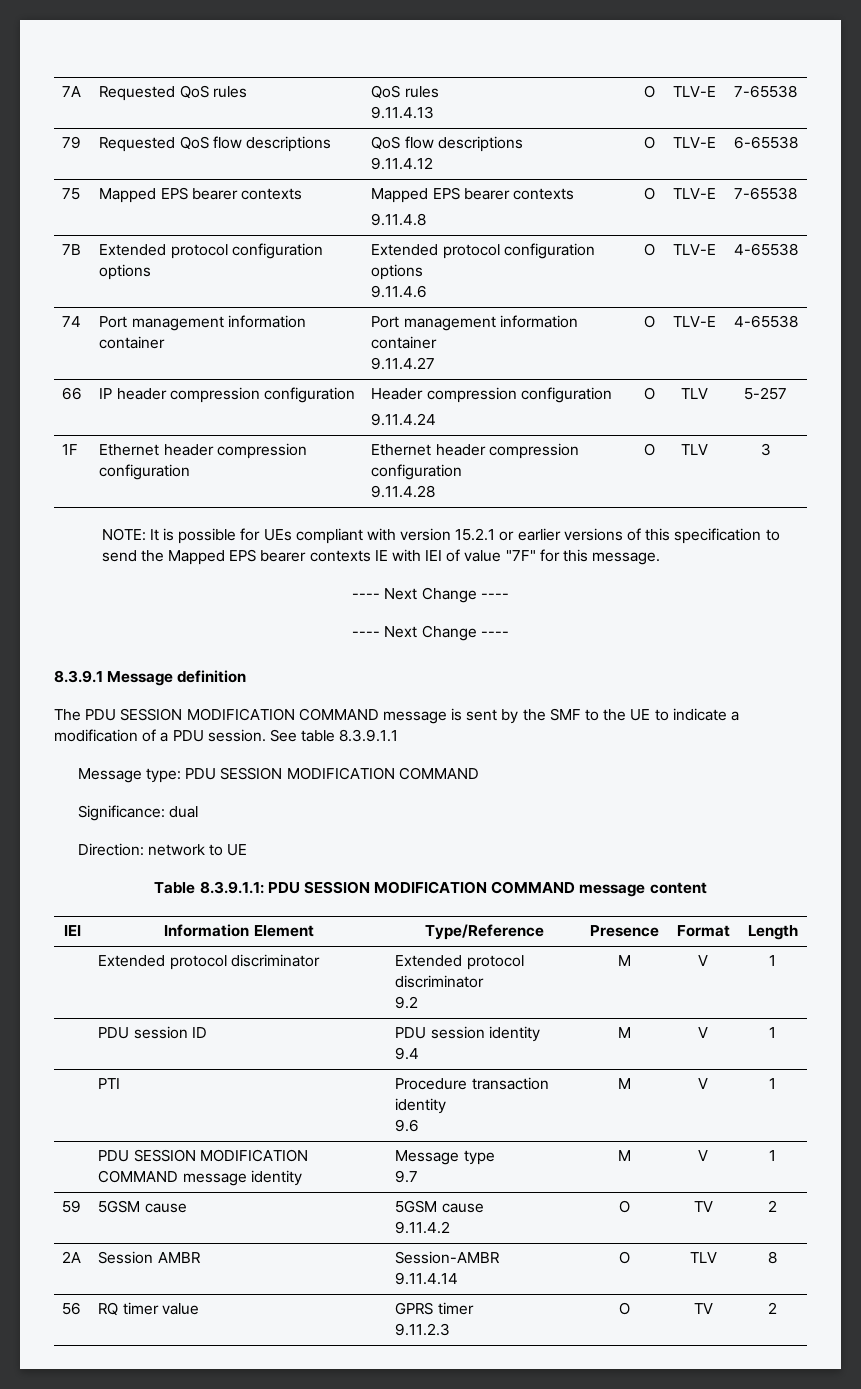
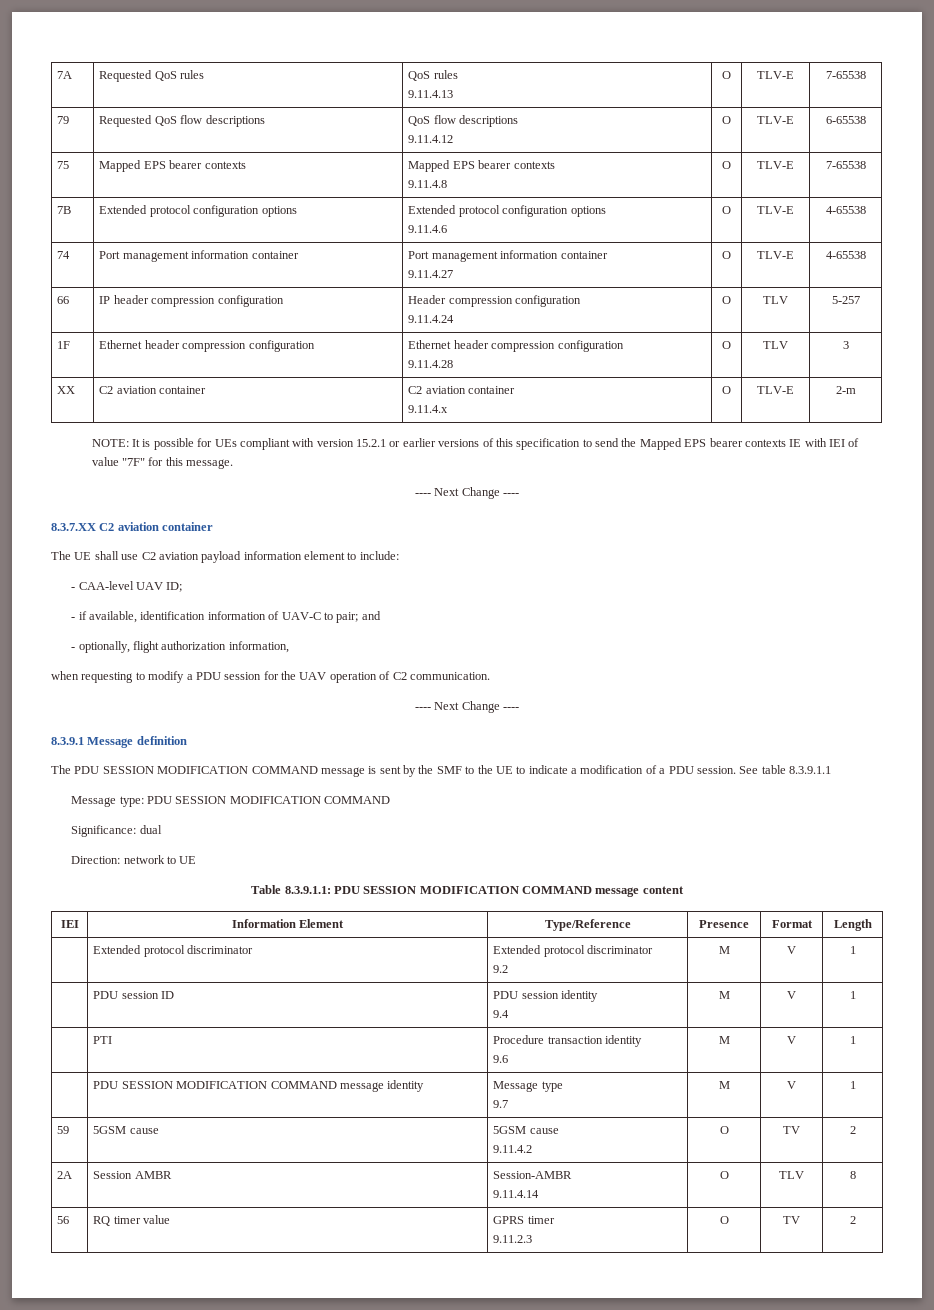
+ XX | C2 aviation container | C2 aviation container
+ 9.11.4.x | O | TLV-E | 2-m
+ 8.3.7.XX C2 aviation container
+ The UE shall use C2 aviation payload information element to include:
+ - CAA-level UAV ID;
+ - if available, identification information of UAV-C to pair; and
+ - optionally, flight authorization information,
+ when requesting to modify a PDU session for the UAV operation of C2 communication.

